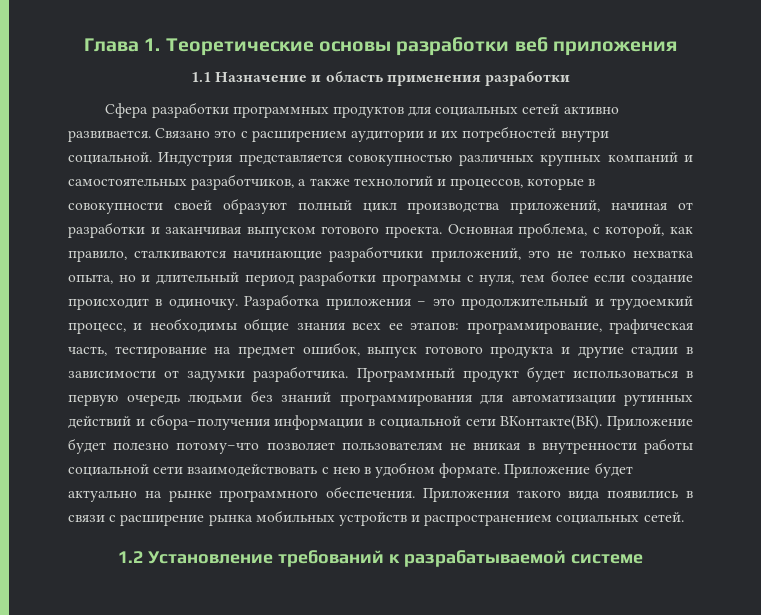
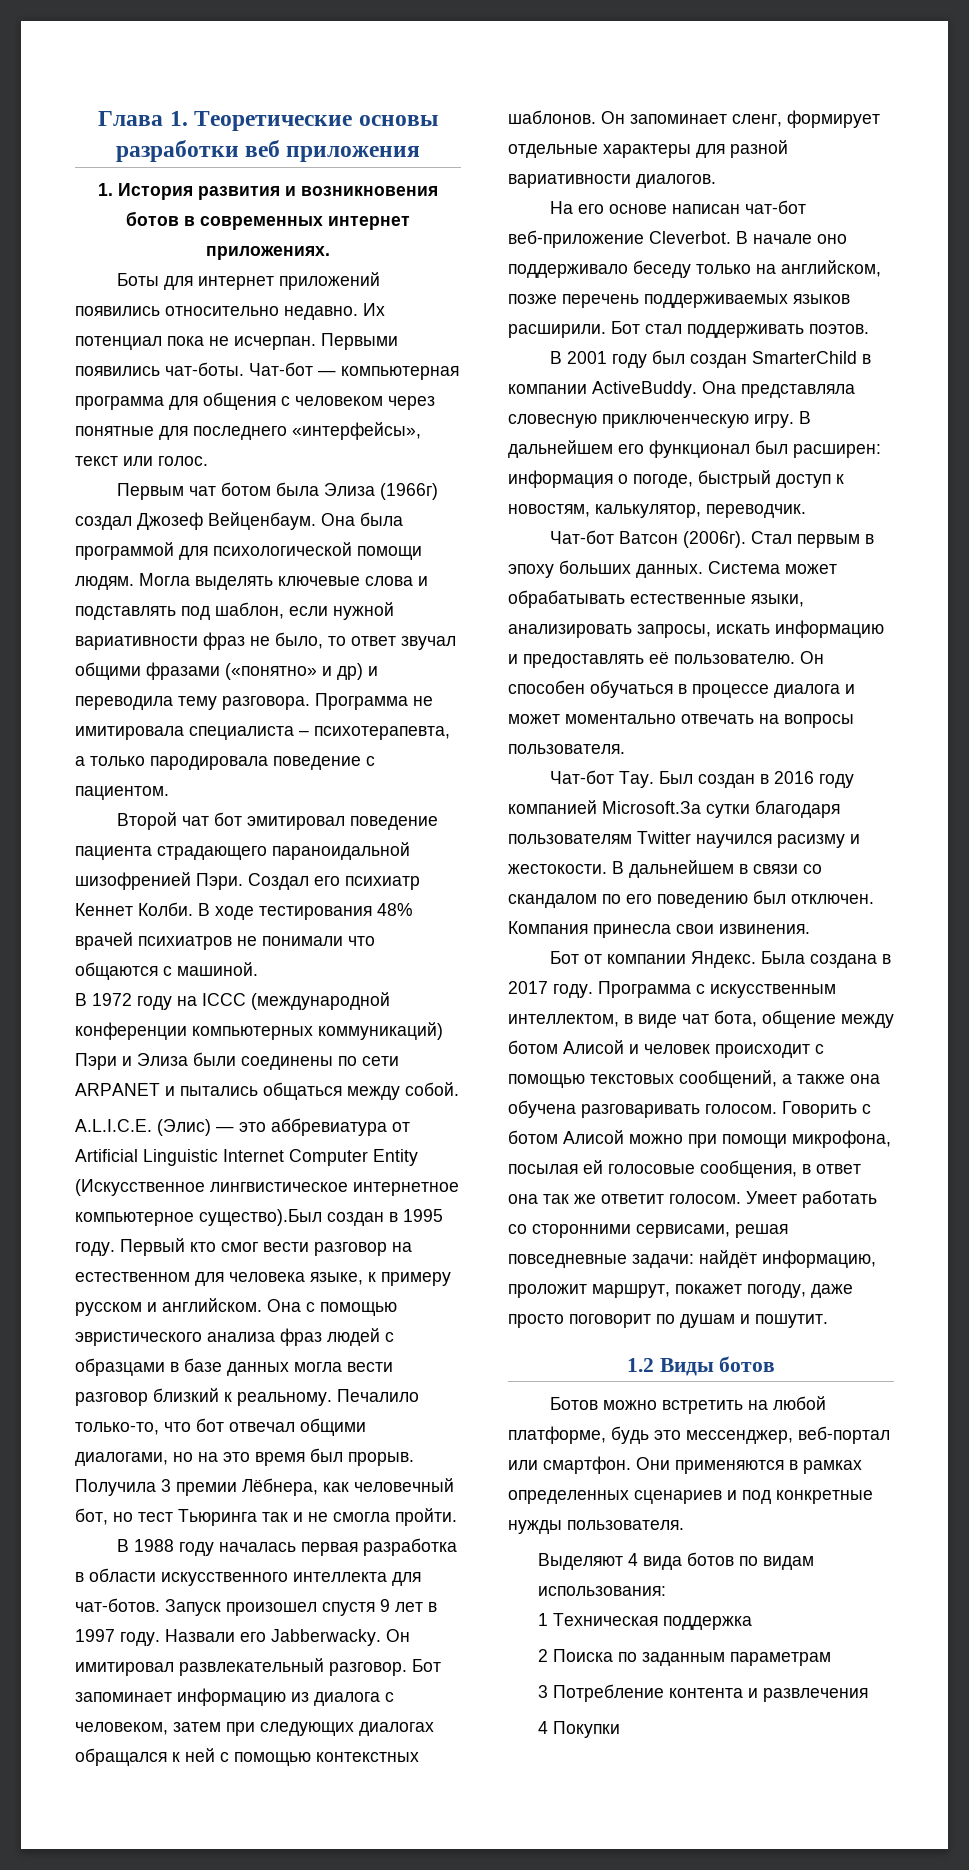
- 1.1 Назначение и область применения разработки
- Сфера разработки программных продуктов для социальных сетей активно развивается. Связано это с расширением аудитории и их потребностей внутри социальной. Индустрия представляется совокупностью различных крупных компаний и самостоятельных разработчиков, а также технологий и процессов, которые в совокупности своей образуют полный цикл производства приложений, начиная от разработки и заканчивая выпуском готового проекта. Основная проблема, с которой, как правило, сталкиваются начинающие разработчики приложений, это не только нехватка опыта, но и длительный период разработки программы с нуля, тем более если создание происходит в одиночку. Разработка приложения – это продолжительный и трудоемкий процесс, и необходимы общие знания всех ее этапов: программирование, графическая часть, тестирование на предмет ошибок, выпуск готового продукта и другие стадии в зависимости от задумки разработчика. Программный продукт будет использоваться в первую очередь людьми без знаний программирования для автоматизации рутинных действий и сбора–получения информации в социальной сети ВКонтакте(ВК). Приложение будет полезно потому–что позволяет пользователям не вникая в внутренности работы социальной сети взаимодействовать с нею в удобном формате. Приложение будет актуально на рынке программного обеспечения. Приложения такого вида появились в связи с расширение рынка мобильных устройств и распространением социальных сетей.
- 1.2 Установление требований к разрабатываемой системе
+ 1. История развития и возникновения ботов в современных интернет приложениях.
+ Боты для интернет приложений появились относительно недавно. Их потенциал пока не исчерпан. Первыми появились чат-боты. Чат-бот — компьютерная программа для общения с человеком через понятные для последнего «интерфейсы», текст или голос.
+ Первым чат ботом была Элиза (1966г) создал Джозеф Вейценбаум. Она была программой для психологической помощи людям. Могла выделять ключевые слова и подставлять под шаблон, если нужной вариативности фраз не было, то ответ звучал общими фразами («понятно» и др) и переводила тему разговора. Программа не имитировала специалиста – психотерапевта, а только пародировала поведение с пациентом.
+ Второй чат бот эмитировал поведение пациента страдающего параноидальной шизофренией Пэри. Создал его психиатр Кеннет Колби. В ходе тестирования 48% врачей психиатров не понимали что общаются с машиной.
+ В 1972 году на ICCC (международной конференции компьютерных коммуникаций) Пэри и Элиза были соединены по сети ARPANET и пытались общаться между собой.
+ A.L.I.C.E. (Элис) — это аббревиатура от Artificial Linguistic Internet Computer Entity (Искусственное лингвистическое интернетное компьютерное существо).Был создан в 1995 году. Первый кто смог вести разговор на естественном для человека языке, к примеру русском и английском. Она с помощью эвристического анализа фраз людей с образцами в базе данных могла вести разговор близкий к реальному. Печалило только-то, что бот отвечал общими диалогами, но на это время был прорыв. Получила 3 премии Лёбнера, как человечный бот, но тест Тьюринга так и не смогла пройти.
+ В 1988 году началась первая разработка в области искусственного интеллекта для чат-ботов. Запуск произошел спустя 9 лет в 1997 году. Назвали его Jabberwacky. Он имитировал развлекательный разговор. Бот запоминает информацию из диалога с человеком, затем при следующих диалогах обращался к ней с помощью контекстных шаблонов. Он запоминает сленг, формирует отдельные характеры для разной вариативности диалогов.
+ На его основе написан чат-бот веб-приложение Cleverbot. В начале оно поддерживало беседу только на английском, позже перечень поддерживаемых языков расширили. Бот стал поддерживать поэтов.
+ В 2001 году был создан SmarterСhild в компании ActiveBuddy. Она представляла словесную приключенческую игру. В дальнейшем его функционал был расширен: информация о погоде, быстрый доступ к новостям, калькулятор, переводчик.
+ Чат-бот Ватсон (2006г). Стал первым в эпоху больших данных. Система может обрабатывать естественные языки, анализировать запросы, искать информацию и предоставлять её пользователю. Он способен обучаться в процессе диалога и может моментально отвечать на вопросы пользователя.
+ Чат-бот Тау. Был создан в 2016 году компанией Microsoft.За сутки благодаря пользователям Twitter научился расизму и жестокости. В дальнейшем в связи со скандалом по его поведению был отключен. Компания принесла свои извинения.
+ Бот от компании Яндекс. Была создана в 2017 году. Программа с искусственным интеллектом, в виде чат бота, общение между ботом Алисой и человек происходит с помощью текстовых сообщений, а также она обучена разговаривать голосом. Говорить с ботом Алисой можно при помощи микрофона, посылая ей голосовые сообщения, в ответ она так же ответит голосом. Умеет работать со сторонними сервисами, решая повседневные задачи: найдёт информацию, проложит маршрут, покажет погоду, даже просто поговорит по душам и пошутит.
+ 1.2 Виды ботов
+ Ботов можно встретить на любой платформе, будь это мессенджер, веб-портал или смартфон. Они применяются в рамках определенных сценариев и под конкретные нужды пользователя.
+ Выделяют 4 вида ботов по видам использования:
+ 1 Техническая поддержка
+ 2 Поиска по заданным параметрам
+ 3 Потребление контента и развлечения
+ 4 Покупки

